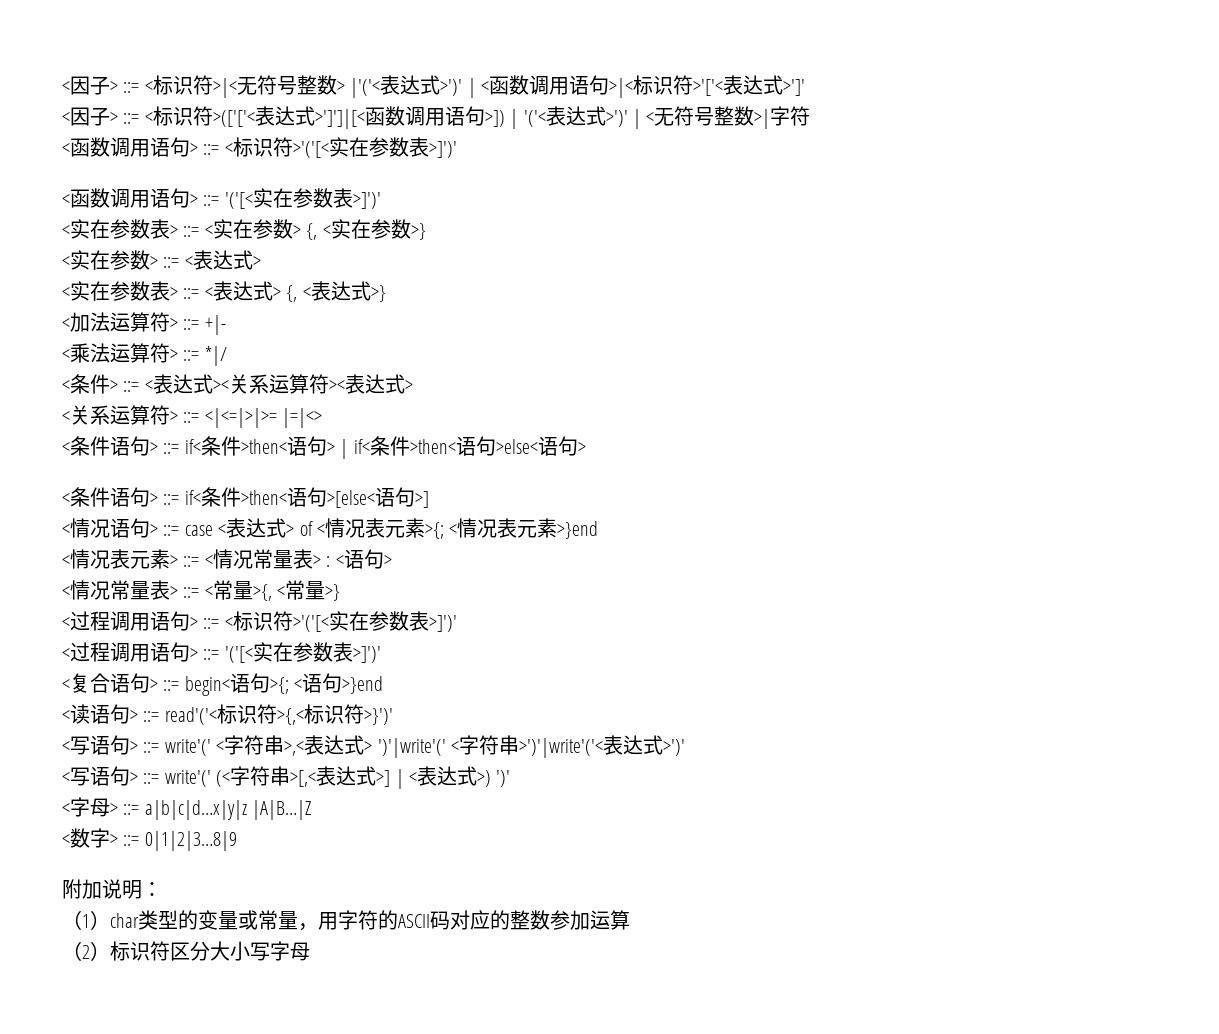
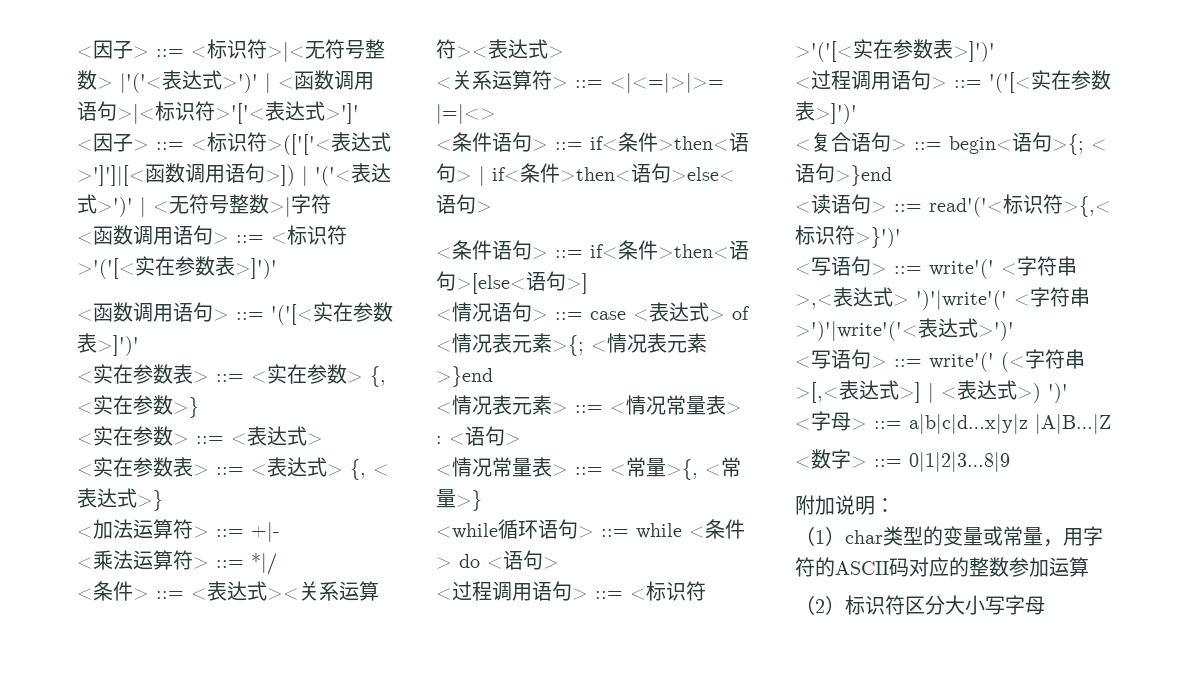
+ <while循环语句> ::= while <条件> do <语句>

